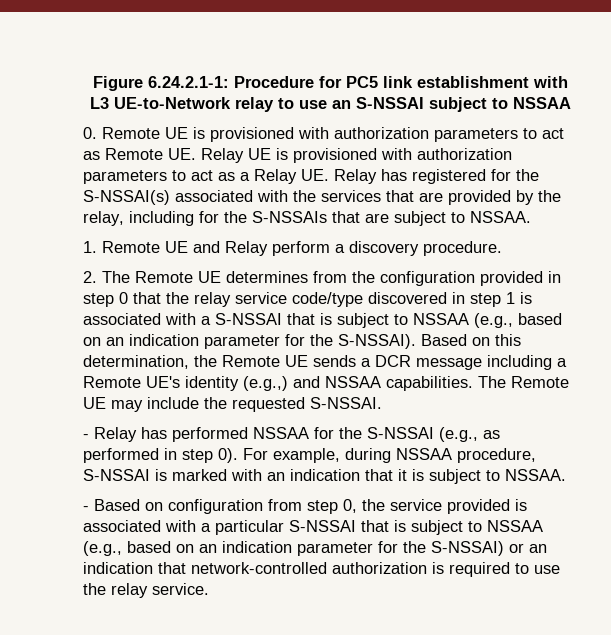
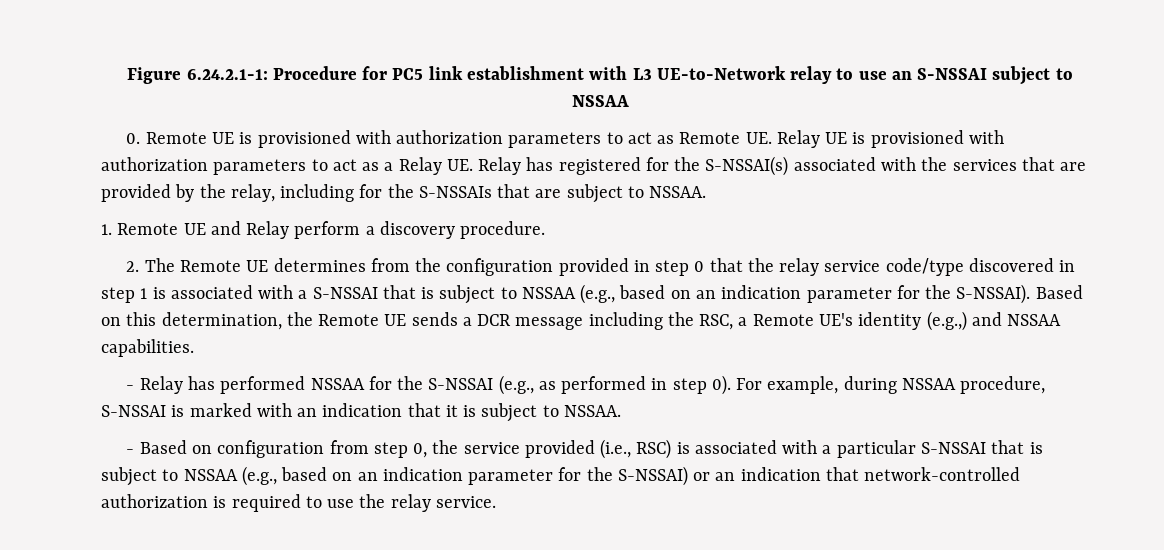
- Based on this determination, the Remote UE sends a DCR message including a Remote UE's identity (e.g.,) and NSSAA capabilities. The Remote UE may include the requested S-NSSAI.
+ Based on this determination, the Remote UE sends a DCR message including the RSC, a Remote UE's identity (e.g.,) and NSSAA capabilities.
- - Based on configuration from step 0, the service provided is associated with a particular S-NSSAI that is subject to NSSAA (e.g., based on an indication parameter for the S-NSSAI) or an indication that network-controlled authorization is required to use the relay service.
+ - Based on configuration from step 0, the service provided (i.e., RSC) is associated with a particular S-NSSAI that is subject to NSSAA (e.g., based on an indication parameter for the S-NSSAI) or an indication that network-controlled authorization is required to use the relay service.

